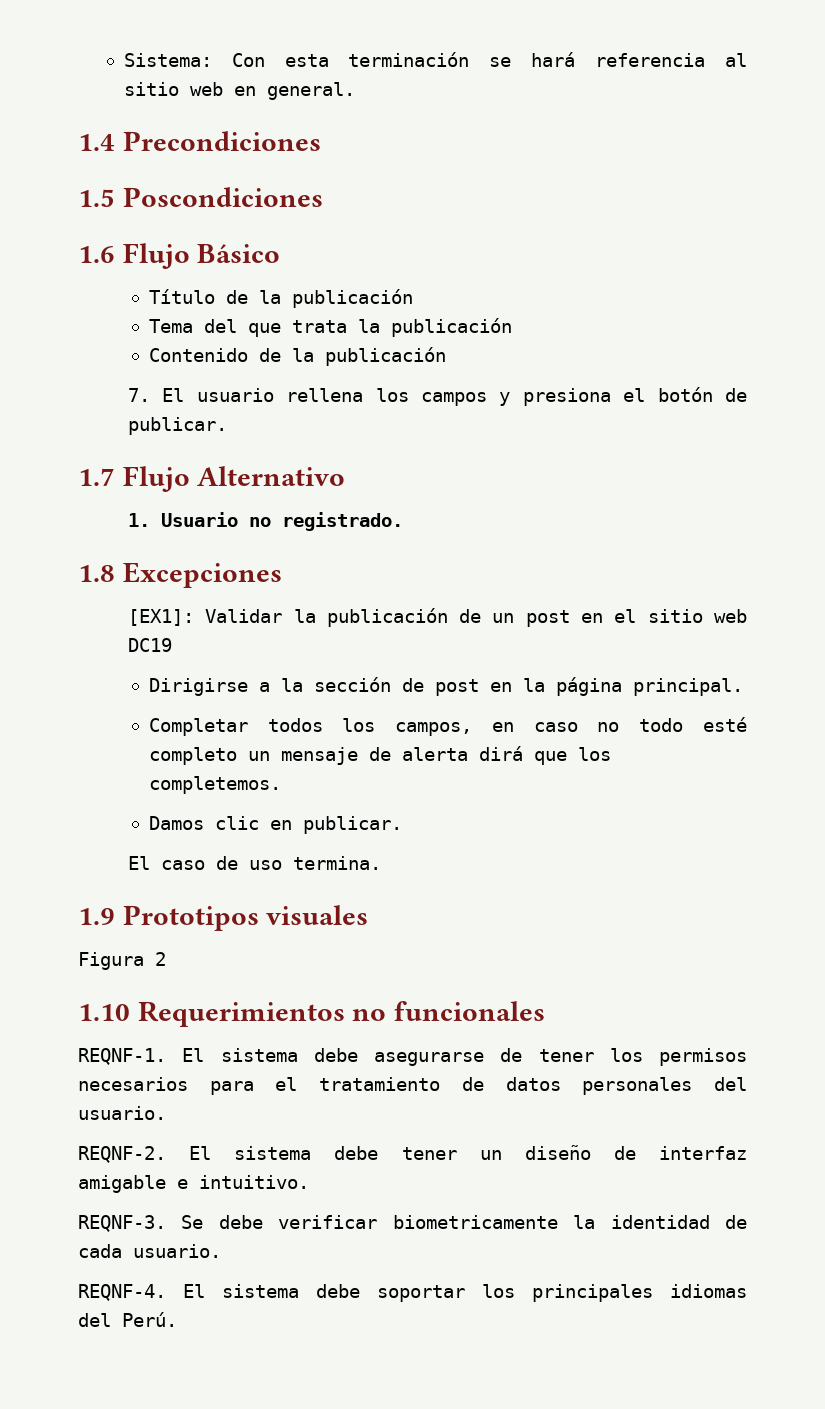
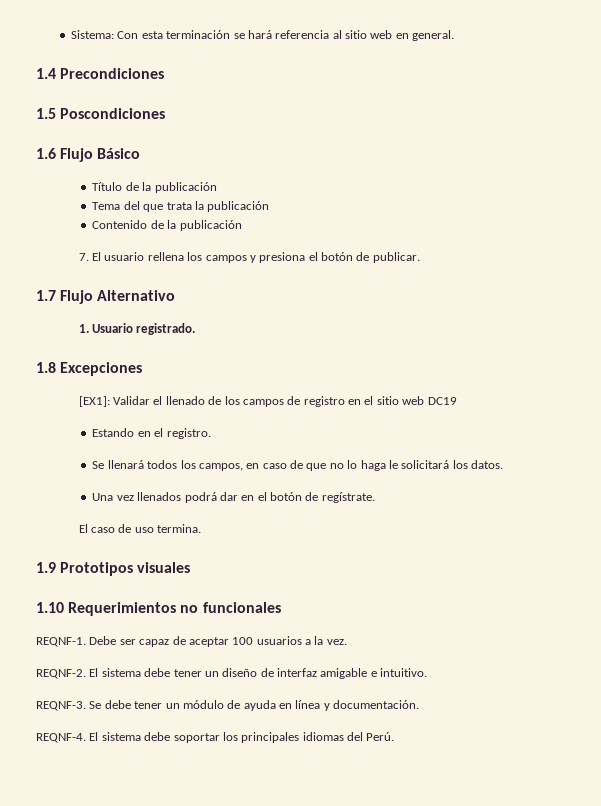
- 1. Usuario no registrado.
+ 1. Usuario registrado.
- [EX1]: Validar la publicación de un post en el sitio web DC19
+ [EX1]: Validar el llenado de los campos de registro en el sitio web DC19
- Dirigirse a la sección de post en la página principal.
- Completar todos los campos, en caso no todo esté completo un mensaje de alerta dirá que los completemos.
- Damos clic en publicar.
+ Estando en el registro.
+ Se llenará todos los campos, en caso de que no lo haga le solicitará los datos.
+ Una vez llenados podrá dar en el botón de regístrate.
- Figura 2
- El sistema debe asegurarse de tener los permisos necesarios para el tratamiento de datos personales del usuario.
+ Debe ser capaz de aceptar 100 usuarios a la vez.
- Se debe verificar biometricamente la identidad de cada usuario.
+ Se debe tener un módulo de ayuda en línea y documentación.

